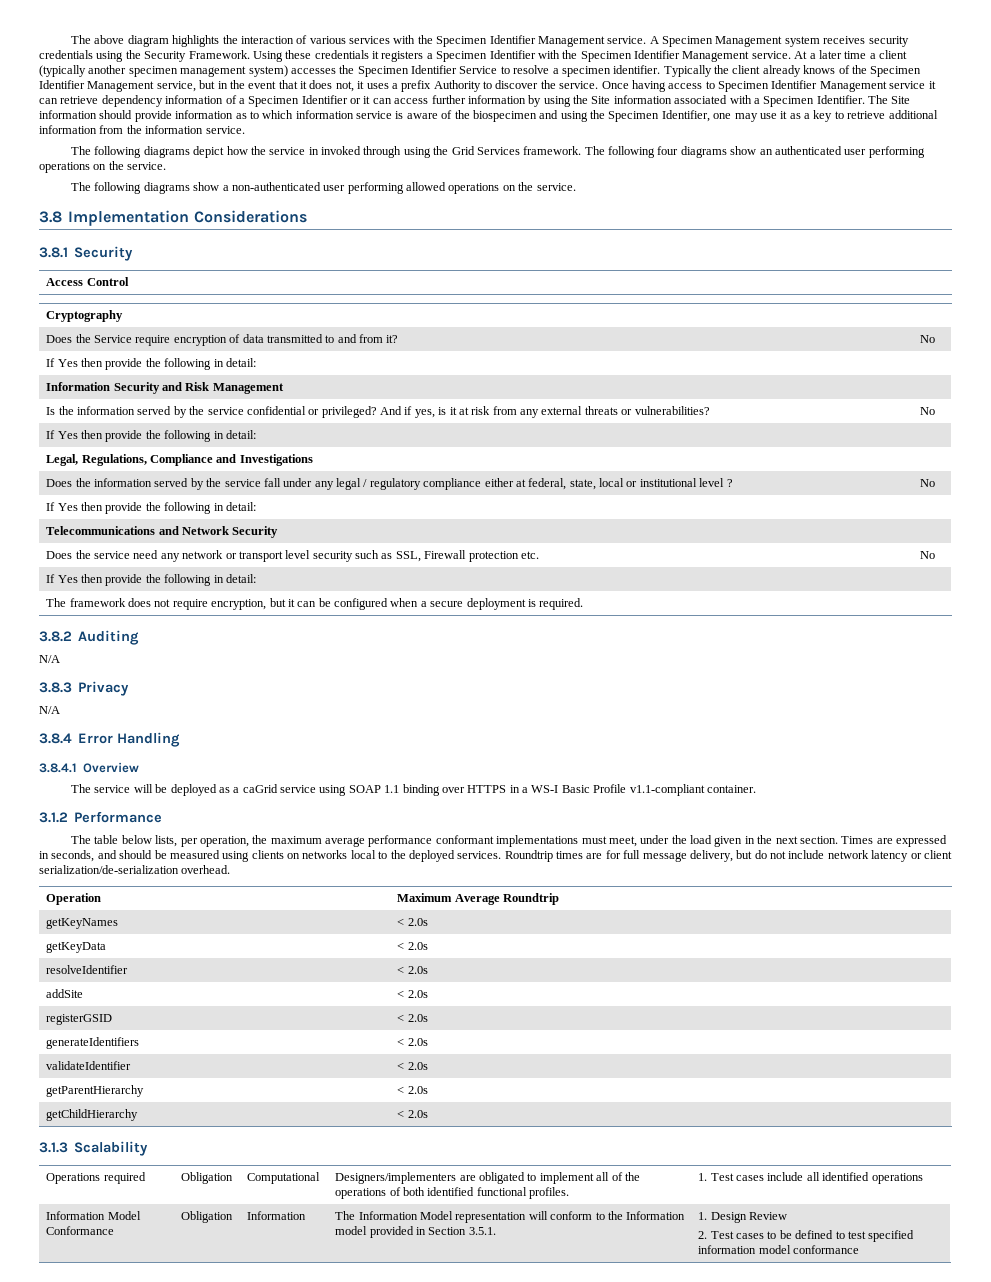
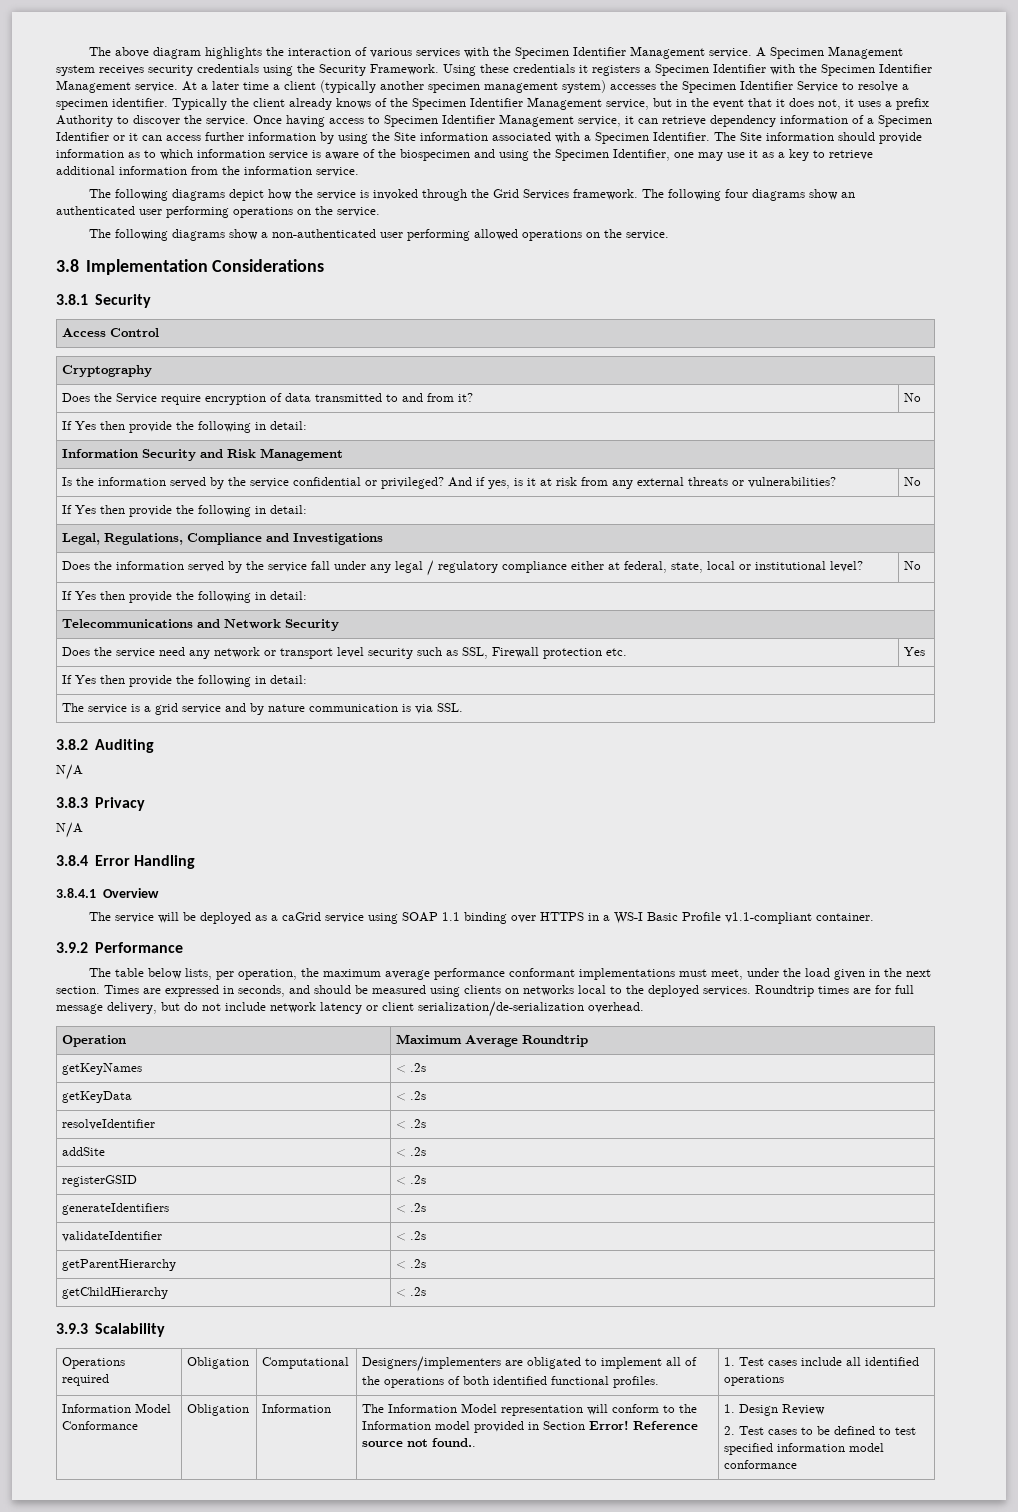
- Once having access to Specimen Identifier Management service it can retrieve dependency information of a Specimen Identifier or it can access further information by using the Site information associated with a Specimen Identifier.
+ Once having access to Specimen Identifier Management service, it can retrieve dependency information of a Specimen Identifier or it can access further information by using the Site information associated with a Specimen Identifier.
- The following diagrams depict how the service in invoked through using the Grid Services framework.
+ The following diagrams depict how the service is invoked through the Grid Services framework.
- Does the information served by the service fall under any legal / regulatory compliance either at federal, state, local or institutional level ? | No
+ Does the information served by the service fall under any legal / regulatory compliance either at federal, state, local or institutional level? | No
- Does the service need any network or transport level security such as SSL, Firewall protection etc. | No
+ Does the service need any network or transport level security such as SSL, Firewall protection etc. | Yes
- The framework does not require encryption, but it can be configured when a secure deployment is required.
+ The service is a grid service and by nature communication is via SSL.
- 3.1.2 Performance
+ 3.9.2 Performance
- getKeyNames | < 2.0s
+ getKeyNames | < .2s
- getKeyData | < 2.0s
+ getKeyData | < .2s
- resolveIdentifier | < 2.0s
+ resolveIdentifier | < .2s
- addSite | < 2.0s
+ addSite | < .2s
- registerGSID | < 2.0s
+ registerGSID | < .2s
- generateIdentifiers | < 2.0s
+ generateIdentifiers | < .2s
- validateIdentifier | < 2.0s
+ validateIdentifier | < .2s
- getParentHierarchy | < 2.0s
+ getParentHierarchy | < .2s
- getChildHierarchy | < 2.0s
- 3.1.3 Scalability
+ getChildHierarchy | < .2s
+ 3.9.3 Scalability
- Information Model Conformance | Obligation | Information | The Information Model representation will conform to the Information model provided in Section 3.5.1. | 1. Design Review
+ Information Model Conformance | Obligation | Information | The Information Model representation will conform to the Information model provided in Section Error! Reference source not found.. | 1. Design Review

